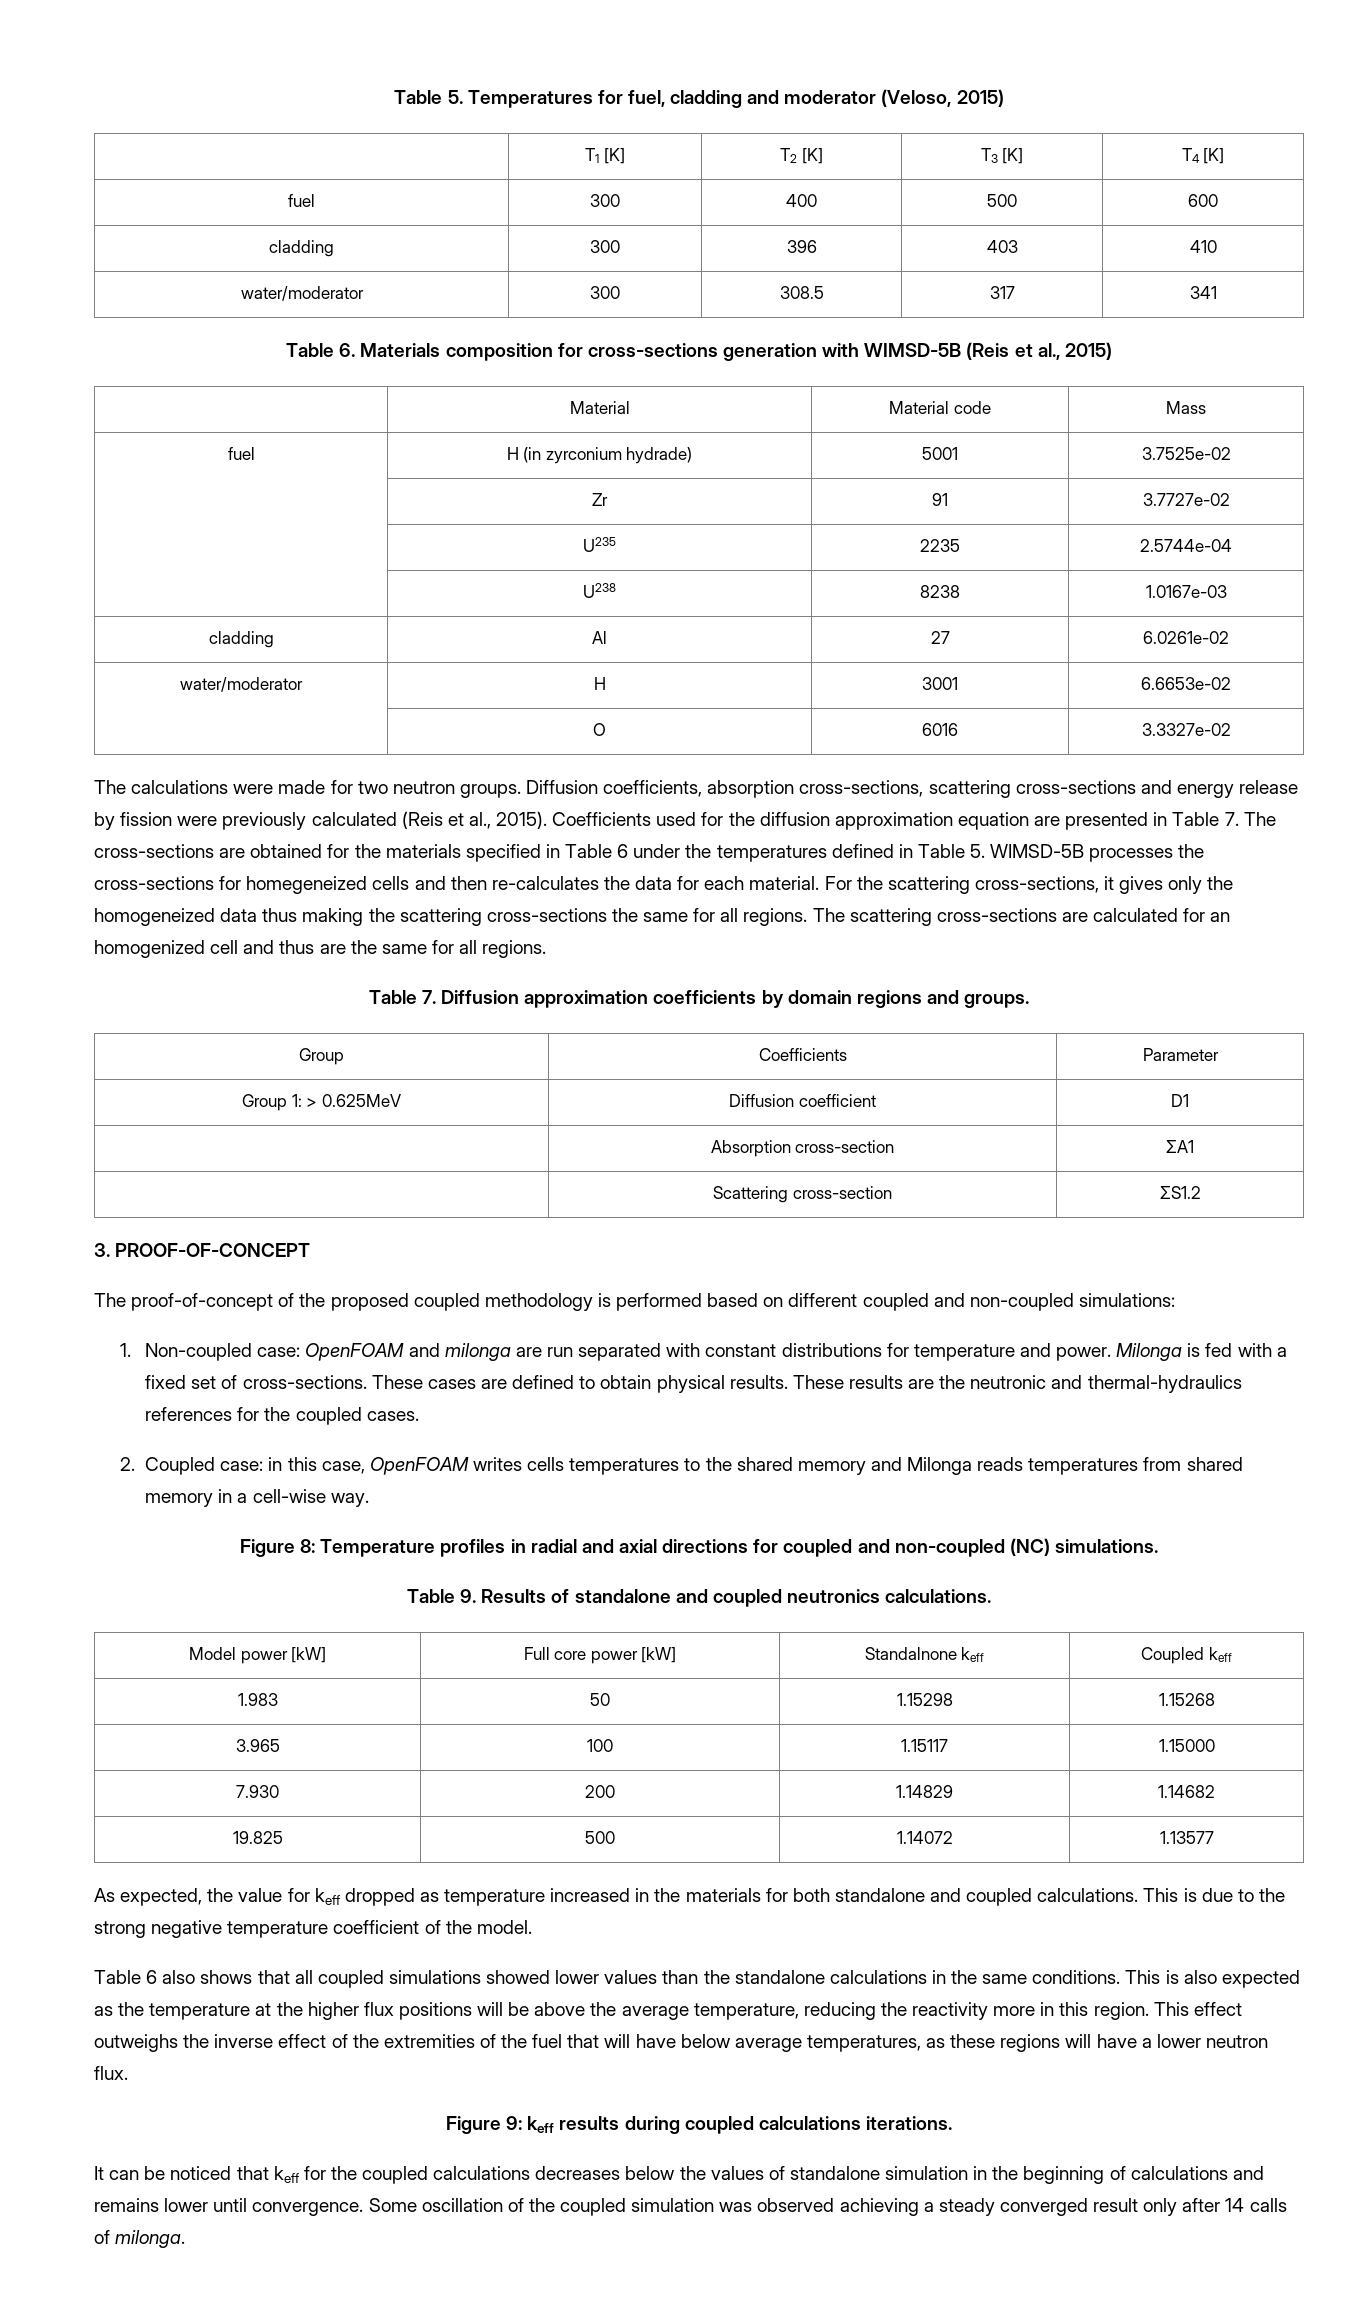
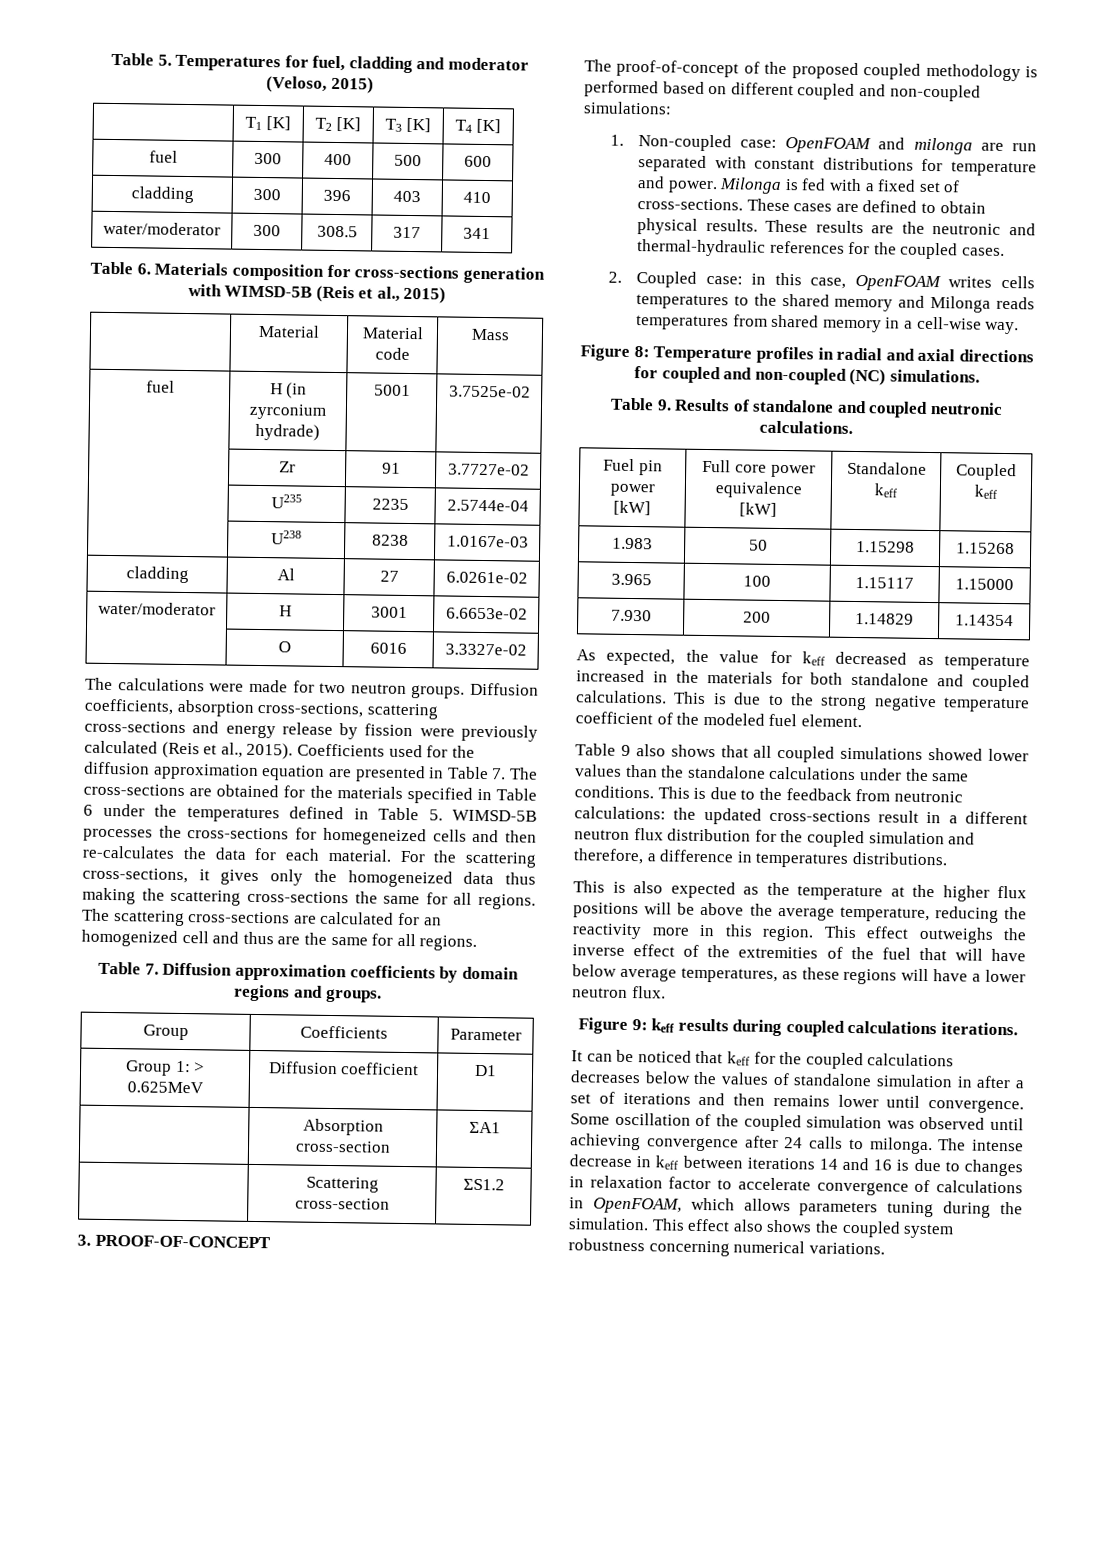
- These results are the neutronic and thermal-hydraulics references for the coupled cases.
+ These results are the neutronic and thermal-hydraulic references for the coupled cases.
- Table 9. Results of standalone and coupled neutronics calculations.
+ Table 9. Results of standalone and coupled neutronic calculations.
- Model power [kW] | Full core power [kW] | Standalnone keff | Coupled keff
+ Fuel pin power [kW] | Full core power equivalence [kW] | Standalone keff | Coupled keff
- 7.930 | 200 | 1.14829 | 1.14682
- 19.825 | 500 | 1.14072 | 1.13577
+ 7.930 | 200 | 1.14829 | 1.14354
- As expected, the value for keff dropped as temperature increased in the materials for both standalone and coupled calculations.
+ As expected, the value for keff decreased as temperature increased in the materials for both standalone and coupled calculations.
- This is due to the strong negative temperature coefficient of the model.
- Table 6 also shows that all coupled simulations showed lower values than the standalone calculations in the same conditions.
+ This is due to the strong negative temperature coefficient of the modeled fuel element.
+ Table 9 also shows that all coupled simulations showed lower values than the standalone calculations under the same conditions.
+ This is due to the feedback from neutronic calculations: the updated cross-sections result in a different neutron flux distribution for the coupled simulation and therefore, a difference in temperatures distributions.
- It can be noticed that keff for the coupled calculations decreases below the values of standalone simulation in the beginning of calculations and remains lower until convergence.
+ It can be noticed that keff for the coupled calculations decreases below the values of standalone simulation in after a set of iterations and then remains lower until convergence.
- Some oscillation of the coupled simulation was observed achieving a steady converged result only after 14 calls of milonga.
+ Some oscillation of the coupled simulation was observed until achieving convergence after 24 calls to milonga. The intense decrease in keff between iterations 14 and 16 is due to changes in relaxation factor to accelerate convergence of calculations in OpenFOAM, which allows parameters tuning during the simulation. This effect also shows the coupled system robustness concerning numerical variations.

